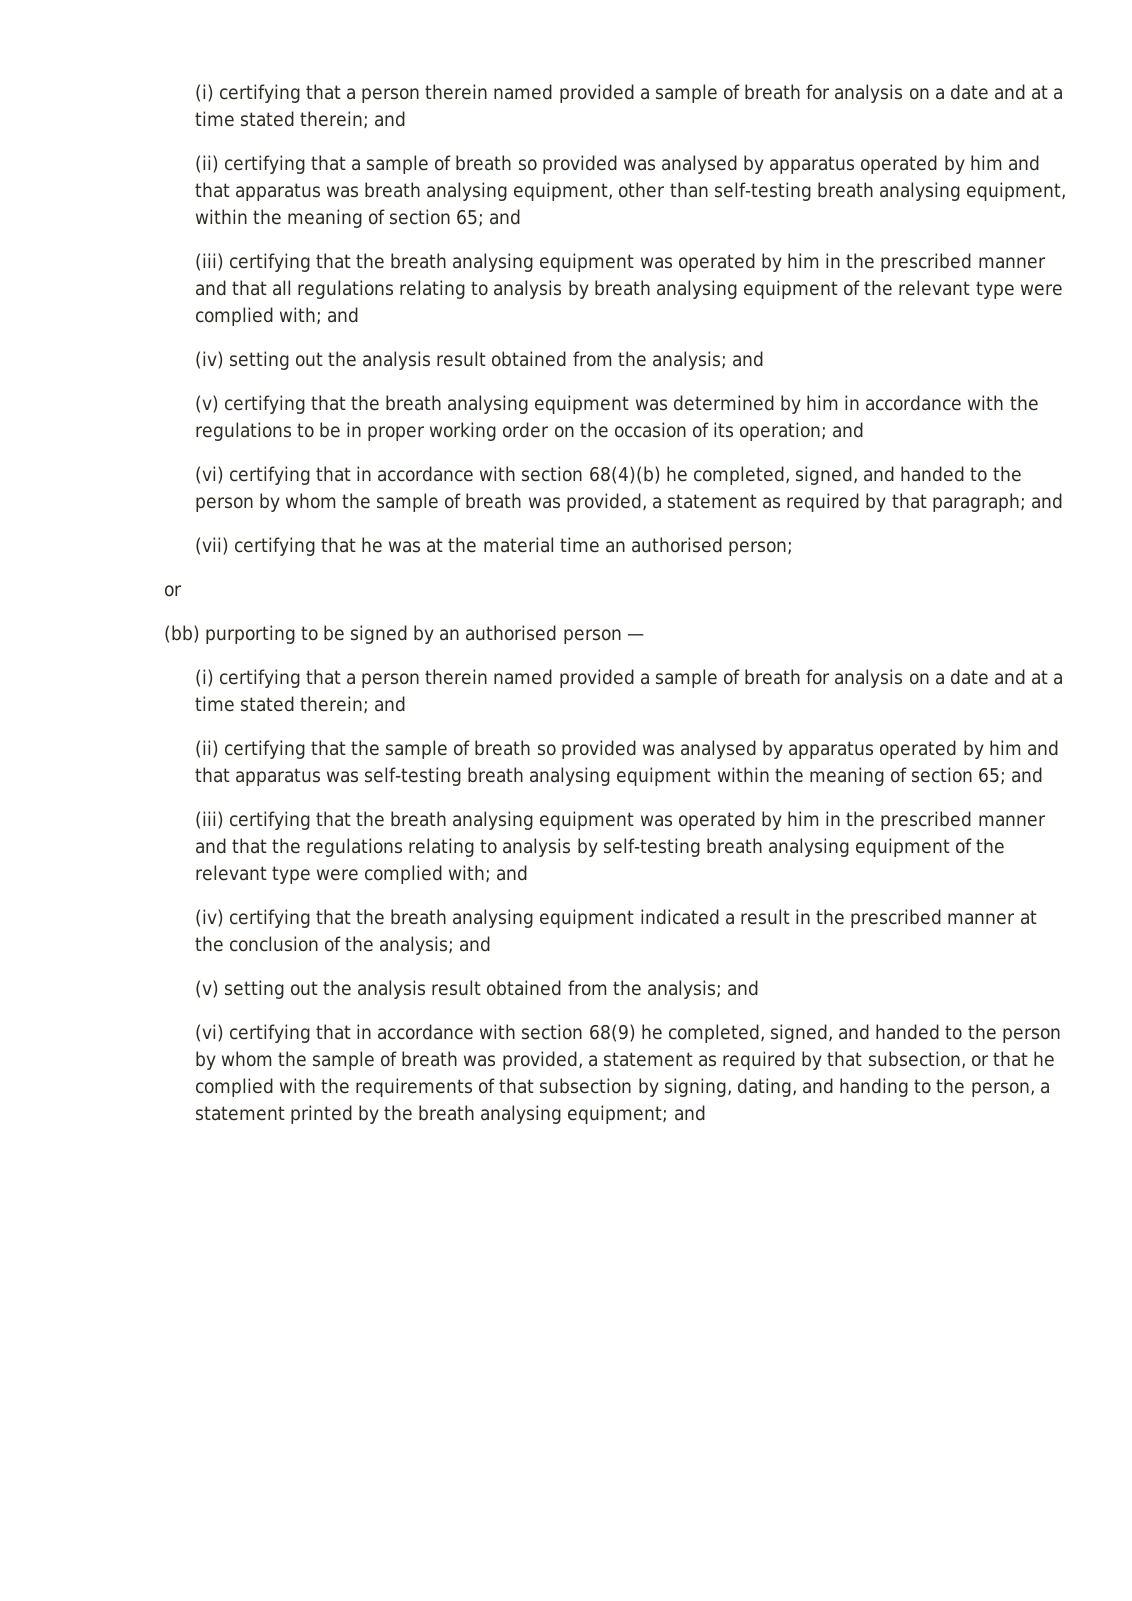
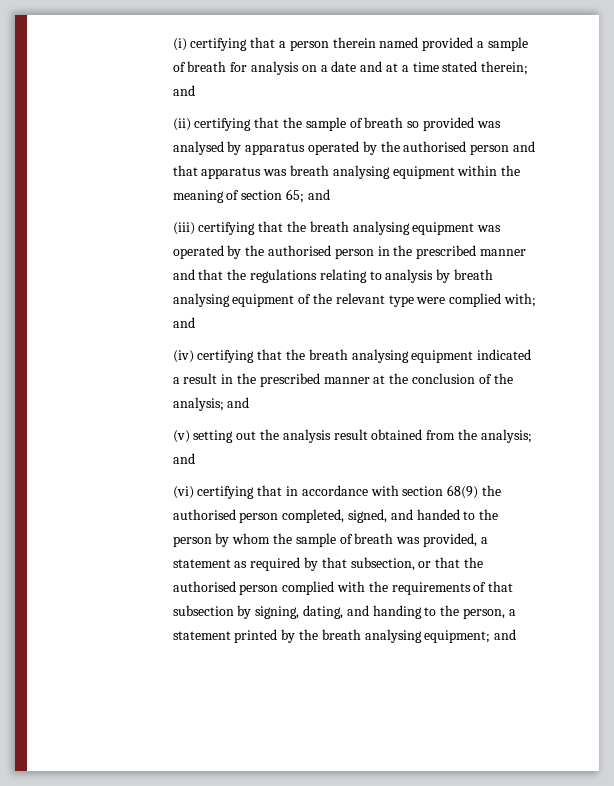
- (ii) certifying that a sample of breath so provided was analysed by apparatus operated by him and that apparatus was breath analysing equipment, other than self-testing breath analysing equipment, within the meaning of section 65; and
- (iii) certifying that the breath analysing equipment was operated by him in the prescribed manner and that all regulations relating to analysis by breath analysing equipment of the relevant type were complied with; and
- (iv) setting out the analysis result obtained from the analysis; and
- (v) certifying that the breath analysing equipment was determined by him in accordance with the regulations to be in proper working order on the occasion of its operation; and
- (vi) certifying that in accordance with section 68(4)(b) he completed, signed, and handed to the person by whom the sample of breath was provided, a statement as required by that paragraph; and
- (vii) certifying that he was at the material time an authorised person;
- or
- (bb) purporting to be signed by an authorised person —
- (i) certifying that a person therein named provided a sample of breath for analysis on a date and at a time stated therein; and
- (ii) certifying that the sample of breath so provided was analysed by apparatus operated by him and that apparatus was self-testing breath analysing equipment within the meaning of section 65; and
+ (ii) certifying that the sample of breath so provided was analysed by apparatus operated by the authorised person and that apparatus was breath analysing equipment within the meaning of section 65; and
- (iii) certifying that the breath analysing equipment was operated by him in the prescribed manner and that the regulations relating to analysis by self-testing breath analysing equipment of the relevant type were complied with; and
+ (iii) certifying that the breath analysing equipment was operated by the authorised person in the prescribed manner and that the regulations relating to analysis by breath analysing equipment of the relevant type were complied with; and
- (vi) certifying that in accordance with section 68(9) he completed, signed, and handed to the person by whom the sample of breath was provided, a statement as required by that subsection, or that he complied with the requirements of that subsection by signing, dating, and handing to the person, a statement printed by the breath analysing equipment; and
+ (vi) certifying that in accordance with section 68(9) the authorised person completed, signed, and handed to the person by whom the sample of breath was provided, a statement as required by that subsection, or that the authorised person complied with the requirements of that subsection by signing, dating, and handing to the person, a statement printed by the breath analysing equipment; and

